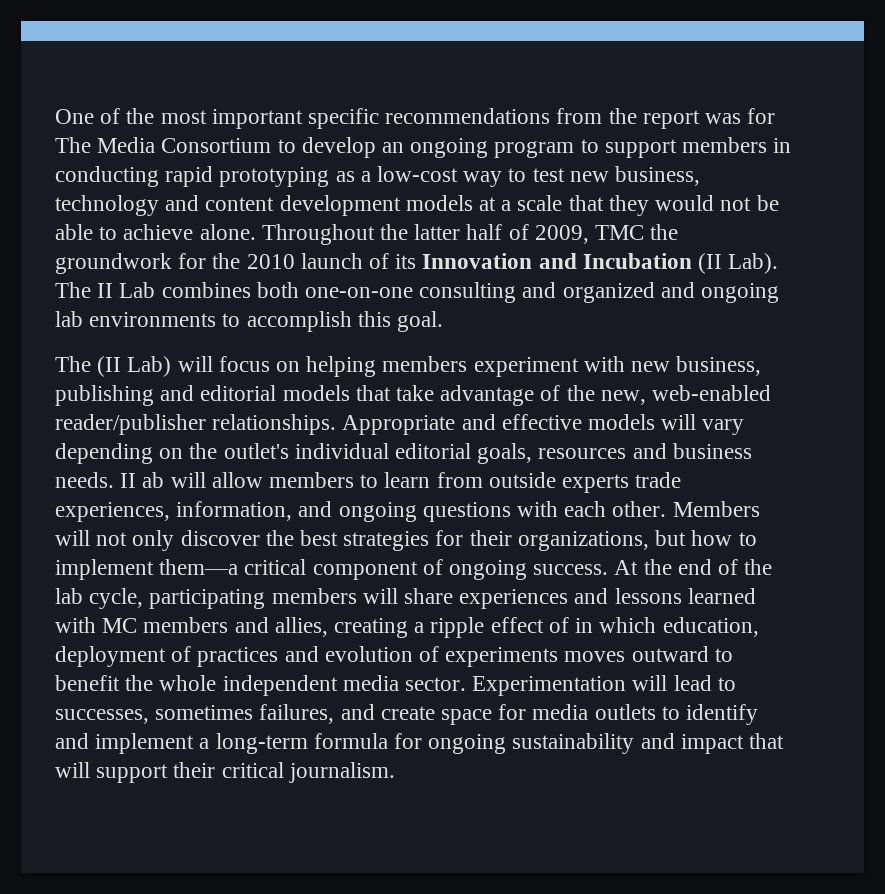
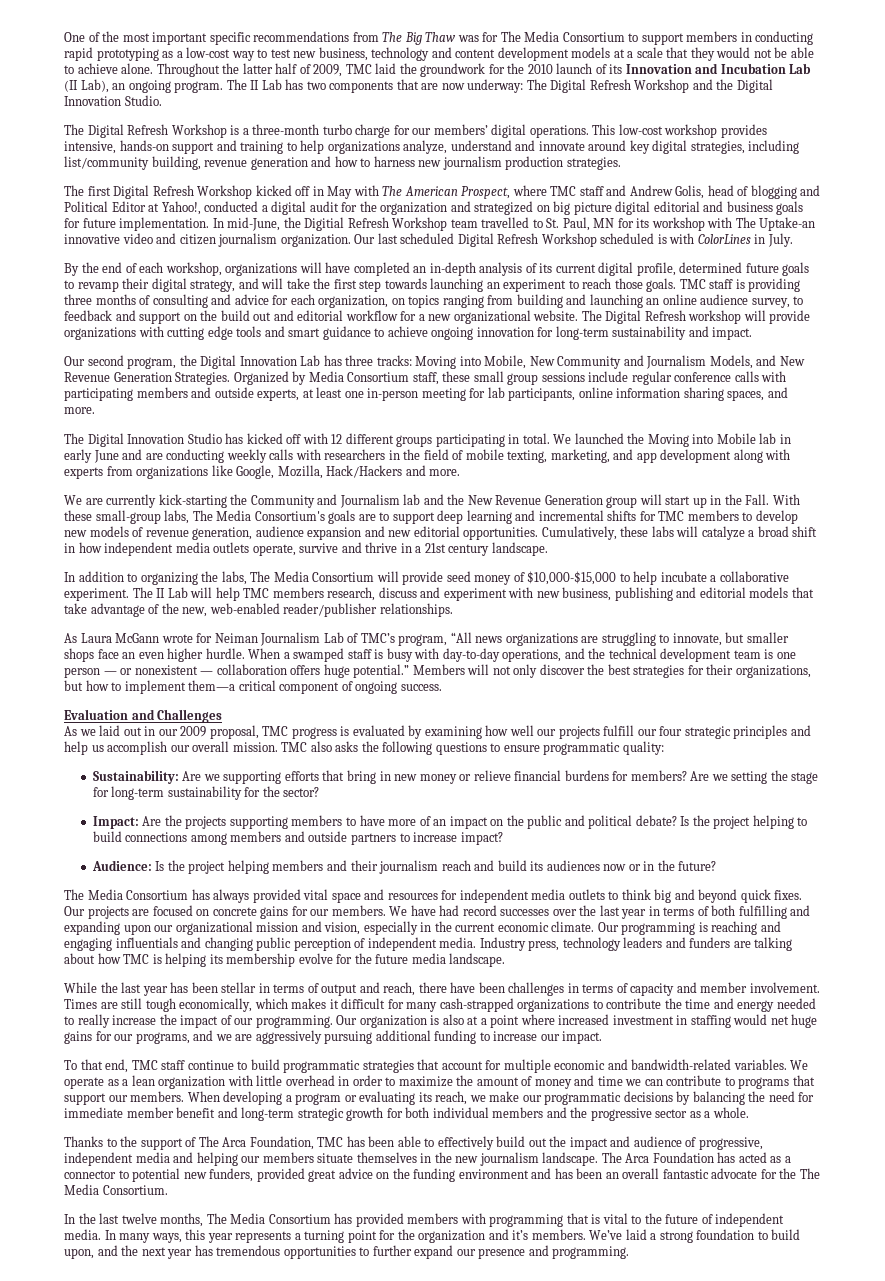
- One of the most important specific recommendations from the report was for The Media Consortium to develop an ongoing program to support members in conducting rapid prototyping as a low-cost way to test new business, technology and content development models at a scale that they would not be able to achieve alone.
+ One of the most important specific recommendations from The Big Thaw was for The Media Consortium to support members in conducting rapid prototyping as a low-cost way to test new business, technology and content development models at a scale that they would not be able to achieve alone.
- Throughout the latter half of 2009, TMC the groundwork for the 2010 launch of its Innovation and Incubation (II Lab). The II Lab combines both one-on-one consulting and organized and ongoing lab environments to accomplish this goal.
- The (II Lab) will focus on helping members experiment with new business, publishing and editorial models that take advantage of the new, web-enabled reader/publisher relationships. Appropriate and effective models will vary depending on the outlet's individual editorial goals, resources and business needs. II ab will allow members to learn from outside experts trade experiences, information, and ongoing questions with each other.
+ Throughout the latter half of 2009, TMC laid the groundwork for the 2010 launch of its Innovation and Incubation Lab (II Lab), an ongoing program. The II Lab has two components that are now underway: The Digital Refresh Workshop and the Digital Innovation Studio.
+ The Digital Refresh Workshop is a three-month turbo charge for our members’ digital operations. This low-cost workshop provides intensive, hands-on support and training to help organizations analyze, understand and innovate around key digital strategies, including list/community building, revenue generation and how to harness new journalism production strategies.
+ The first Digital Refresh Workshop kicked off in May with The American Prospect, where TMC staff and Andrew Golis, head of blogging and Political Editor at Yahoo!, conducted a digital audit for the organization and strategized on big picture digital editorial and business goals for future implementation. In mid-June, the Digitial Refresh Workshop team travelled to St. Paul, MN for its workshop with The Uptake-an innovative video and citizen journalism organization. Our last scheduled Digital Refresh Workshop scheduled is with ColorLines in July.
+ By the end of each workshop, organizations will have completed an in-depth analysis of its current digital profile, determined future goals to revamp their digital strategy, and will take the first step towards launching an experiment to reach those goals. TMC staff is providing three months of consulting and advice for each organization, on topics ranging from building and launching an online audience survey, to feedback and support on the build out and editorial workflow for a new organizational website. The Digital Refresh workshop will provide organizations with cutting edge tools and smart guidance to achieve ongoing innovation for long-term sustainability and impact.
+ Our second program, the Digital Innovation Lab has three tracks: Moving into Mobile, New Community and Journalism Models, and New Revenue Generation Strategies. Organized by Media Consortium staff, these small group sessions include regular conference calls with participating members and outside experts, at least one in-person meeting for lab participants, online information sharing spaces, and more.
+ The Digital Innovation Studio has kicked off with 12 different groups participating in total. We launched the Moving into Mobile lab in early June and are conducting weekly calls with researchers in the field of mobile texting, marketing, and app development along with experts from organizations like Google, Mozilla, Hack/Hackers and more.
+ We are currently kick-starting the Community and Journalism lab and the New Revenue Generation group will start up in the Fall. With these small-group labs, The Media Consortium's goals are to support deep learning and incremental shifts for TMC members to develop new models of revenue generation, audience expansion and new editorial opportunities. Cumulatively, these labs will catalyze a broad shift in how independent media outlets operate, survive and thrive in a 21st century landscape.
+ In addition to organizing the labs, The Media Consortium will provide seed money of $10,000-$15,000 to help incubate a collaborative experiment. The II Lab will help TMC members research, discuss and experiment with new business, publishing and editorial models that take advantage of the new, web-enabled reader/publisher relationships.
+ As Laura McGann wrote for Neiman Journalism Lab of TMC’s program, “All news organizations are struggling to innovate, but smaller shops face an even higher hurdle. When a swamped staff is busy with day-to-day operations, and the technical development team is one person — or nonexistent — collaboration offers huge potential.”
- Members will not only discover the best strategies for their organizations, but how to implement them—a critical component of ongoing success. At the end of the lab cycle, participating members will share experiences and lessons learned with MC members and allies, creating a ripple effect of in which education, deployment of practices and evolution of experiments moves outward to benefit the whole independent media sector. Experimentation will lead to successes, sometimes failures, and create space for media outlets to identify and implement a long-term formula for ongoing sustainability and impact that will support their critical journalism.
+ Members will not only discover the best strategies for their organizations, but how to implement them—a critical component of ongoing success.
+ Evaluation and Challenges
+ As we laid out in our 2009 proposal, TMC progress is evaluated by examining how well our projects fulfill our four strategic principles and help us accomplish our overall mission. TMC also asks the following questions to ensure programmatic quality:
+ Sustainability: Are we supporting efforts that bring in new money or relieve financial burdens for members? Are we setting the stage for long-term sustainability for the sector?
+ Impact: Are the projects supporting members to have more of an impact on the public and political debate? Is the project helping to build connections among members and outside partners to increase impact?
+ Audience: Is the project helping members and their journalism reach and build its audiences now or in the future?
+ The Media Consortium has always provided vital space and resources for independent media outlets to think big and beyond quick fixes. Our projects are focused on concrete gains for our members. We have had record successes over the last year in terms of both fulfilling and expanding upon our organizational mission and vision, especially in the current economic climate. Our programming is reaching and engaging influentials and changing public perception of independent media. Industry press, technology leaders and funders are talking about how TMC is helping its membership evolve for the future media landscape.
+ While the last year has been stellar in terms of output and reach, there have been challenges in terms of capacity and member involvement. Times are still tough economically, which makes it difficult for many cash-strapped organizations to contribute the time and energy needed to really increase the impact of our programming. Our organization is also at a point where increased investment in staffing would net huge gains for our programs, and we are aggressively pursuing additional funding to increase our impact.
+ To that end, TMC staff continue to build programmatic strategies that account for multiple economic and bandwidth-related variables. We operate as a lean organization with little overhead in order to maximize the amount of money and time we can contribute to programs that support our members. When developing a program or evaluating its reach, we make our programmatic decisions by balancing the need for immediate member benefit and long-term strategic growth for both individual members and the progressive sector as a whole.
+ Thanks to the support of The Arca Foundation, TMC has been able to effectively build out the impact and audience of progressive, independent media and helping our members situate themselves in the new journalism landscape. The Arca Foundation has acted as a connector to potential new funders, provided great advice on the funding environment and has been an overall fantastic advocate for the The Media Consortium.
+ In the last twelve months, The Media Consortium has provided members with programming that is vital to the future of independent media. In many ways, this year represents a turning point for the organization and it’s members. We’ve laid a strong foundation to build upon, and the next year has tremendous opportunities to further expand our presence and programming.

